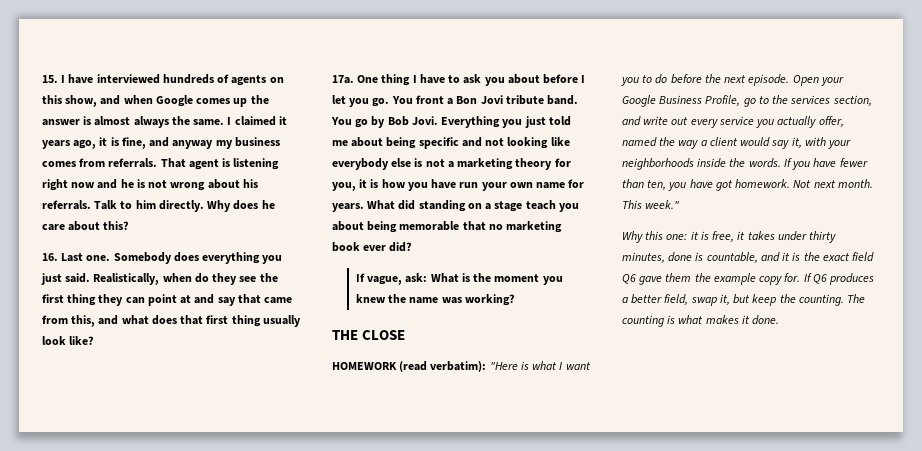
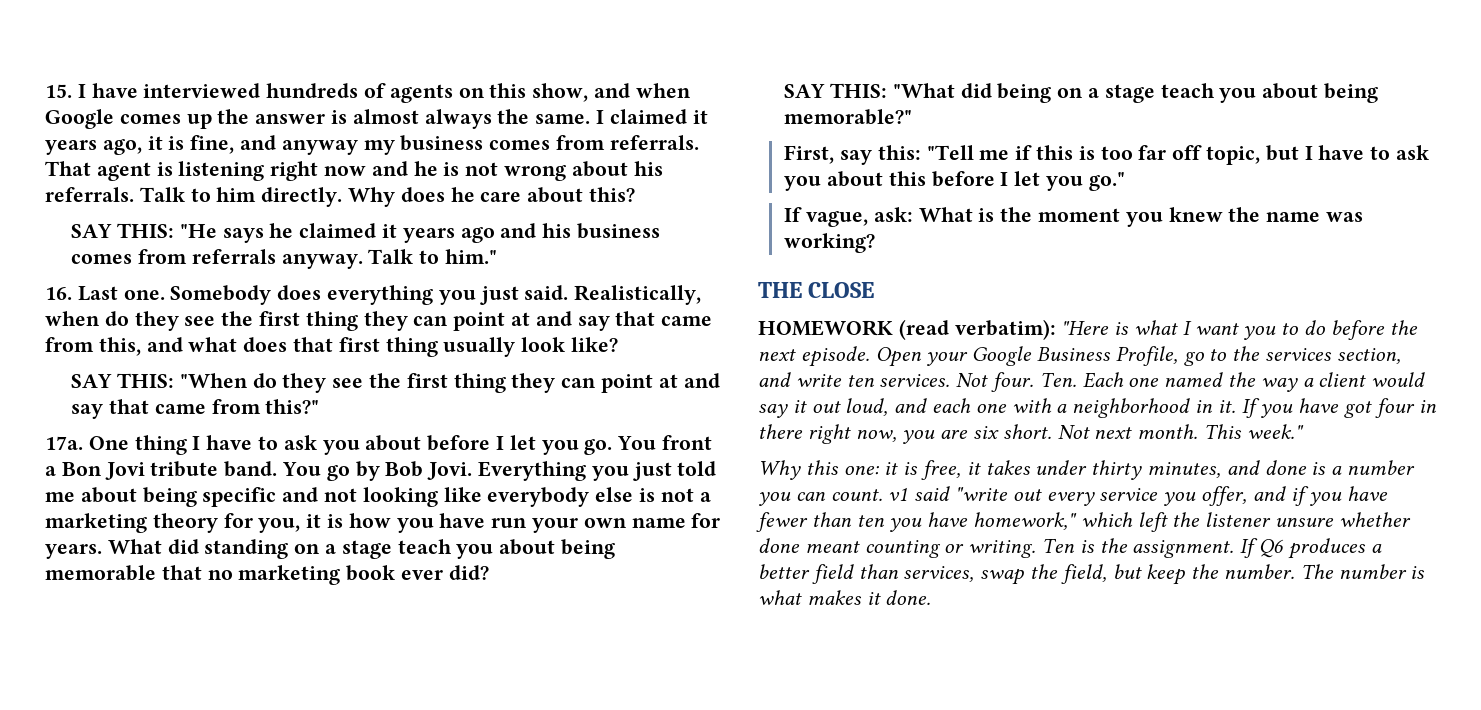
+ SAY THIS: "He says he claimed it years ago and his business comes from referrals anyway. Talk to him."
+ SAY THIS: "When do they see the first thing they can point at and say that came from this?"
+ SAY THIS: "What did being on a stage teach you about being memorable?"
+ First, say this: "Tell me if this is too far off topic, but I have to ask you about this before I let you go."
- Open your Google Business Profile, go to the services section, and write out every service you actually offer, named the way a client would say it, with your neighborhoods inside the words. If you have fewer than ten, you have got homework.
+ Open your Google Business Profile, go to the services section, and write ten services. Not four. Ten. Each one named the way a client would say it out loud, and each one with a neighborhood in it. If you have got four in there right now, you are six short.
- Why this one: it is free, it takes under thirty minutes, done is countable, and it is the exact field Q6 gave them the example copy for.
+ Why this one: it is free, it takes under thirty minutes, and done is a number you can count. v1 said "write out every service you offer, and if you have fewer than ten you have homework," which left the listener unsure whether done meant counting or writing. Ten is the assignment.
- If Q6 produces a better field, swap it, but keep the counting. The counting is what makes it done.
+ If Q6 produces a better field than services, swap the field, but keep the number. The number is what makes it done.

